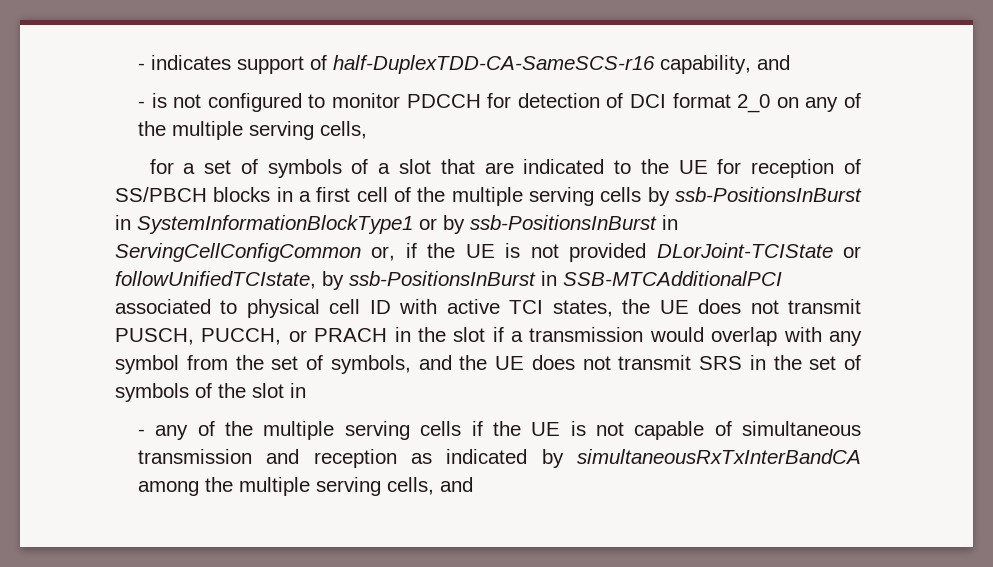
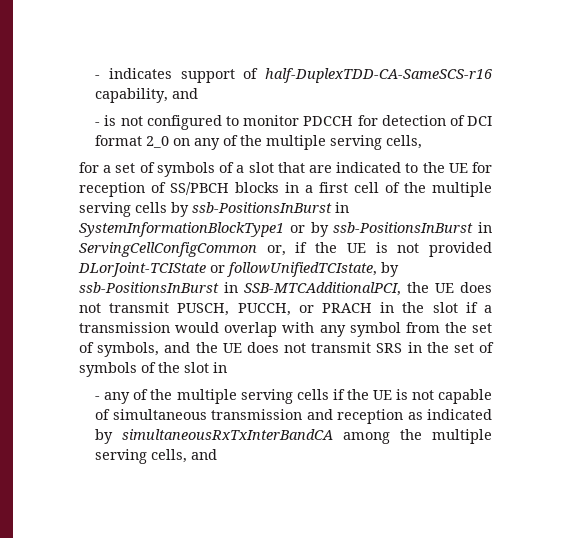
- for a set of symbols of a slot that are indicated to the UE for reception of SS/PBCH blocks in a first cell of the multiple serving cells by ssb-PositionsInBurst in SystemInformationBlockType1 or by ssb-PositionsInBurst in ServingCellConfigCommon or, if the UE is not provided DLorJoint-TCIState or followUnifiedTCIstate, by ssb-PositionsInBurst in SSB-MTCAdditionalPCI associated to physical cell ID with active TCI states, the UE does not transmit PUSCH, PUCCH, or PRACH in the slot if a transmission would overlap with any symbol from the set of symbols, and the UE does not transmit SRS in the set of symbols of the slot in
+ for a set of symbols of a slot that are indicated to the UE for reception of SS/PBCH blocks in a first cell of the multiple serving cells by ssb-PositionsInBurst in SystemInformationBlockType1 or by ssb-PositionsInBurst in ServingCellConfigCommon or, if the UE is not provided DLorJoint-TCIState or followUnifiedTCIstate, by ssb-PositionsInBurst in SSB-MTCAdditionalPCI, the UE does not transmit PUSCH, PUCCH, or PRACH in the slot if a transmission would overlap with any symbol from the set of symbols, and the UE does not transmit SRS in the set of symbols of the slot in

